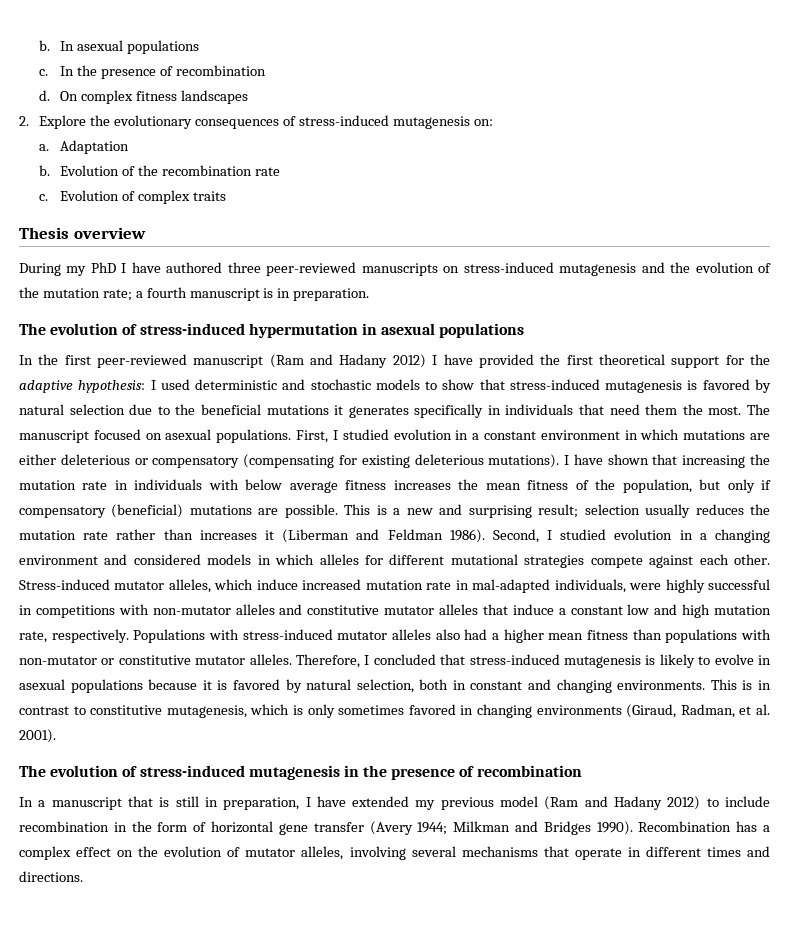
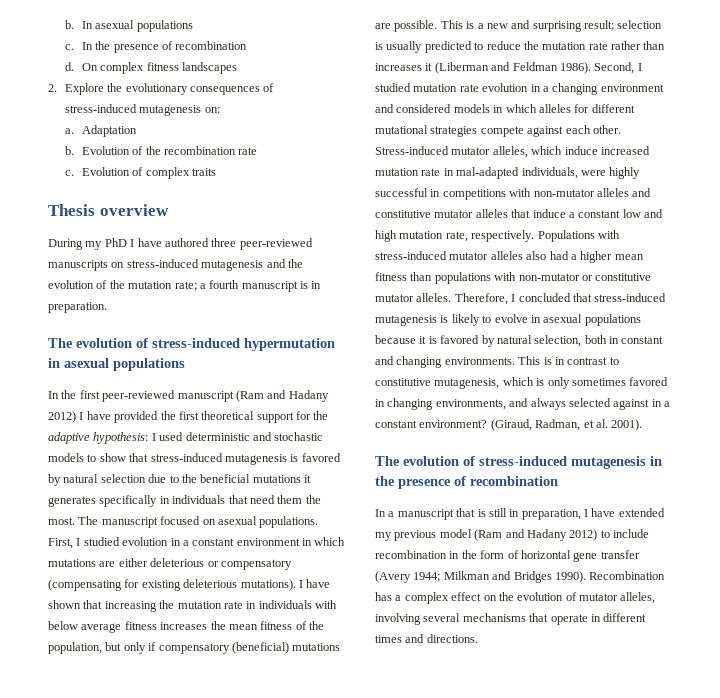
- This is a new and surprising result; selection usually reduces the mutation rate rather than increases it (Liberman and Feldman 1986).
+ This is a new and surprising result; selection is usually predicted to reduce the mutation rate rather than increases it (Liberman and Feldman 1986).
- Second, I studied evolution in a changing environment and considered models in which alleles for different mutational strategies compete against each other.
+ Second, I studied mutation rate evolution in a changing environment and considered models in which alleles for different mutational strategies compete against each other.
- This is in contrast to constitutive mutagenesis, which is only sometimes favored in changing environments (Giraud, Radman, et al. 2001).
+ This is in contrast to constitutive mutagenesis, which is only sometimes favored in changing environments, and always selected against in a constant environment? (Giraud, Radman, et al. 2001).

